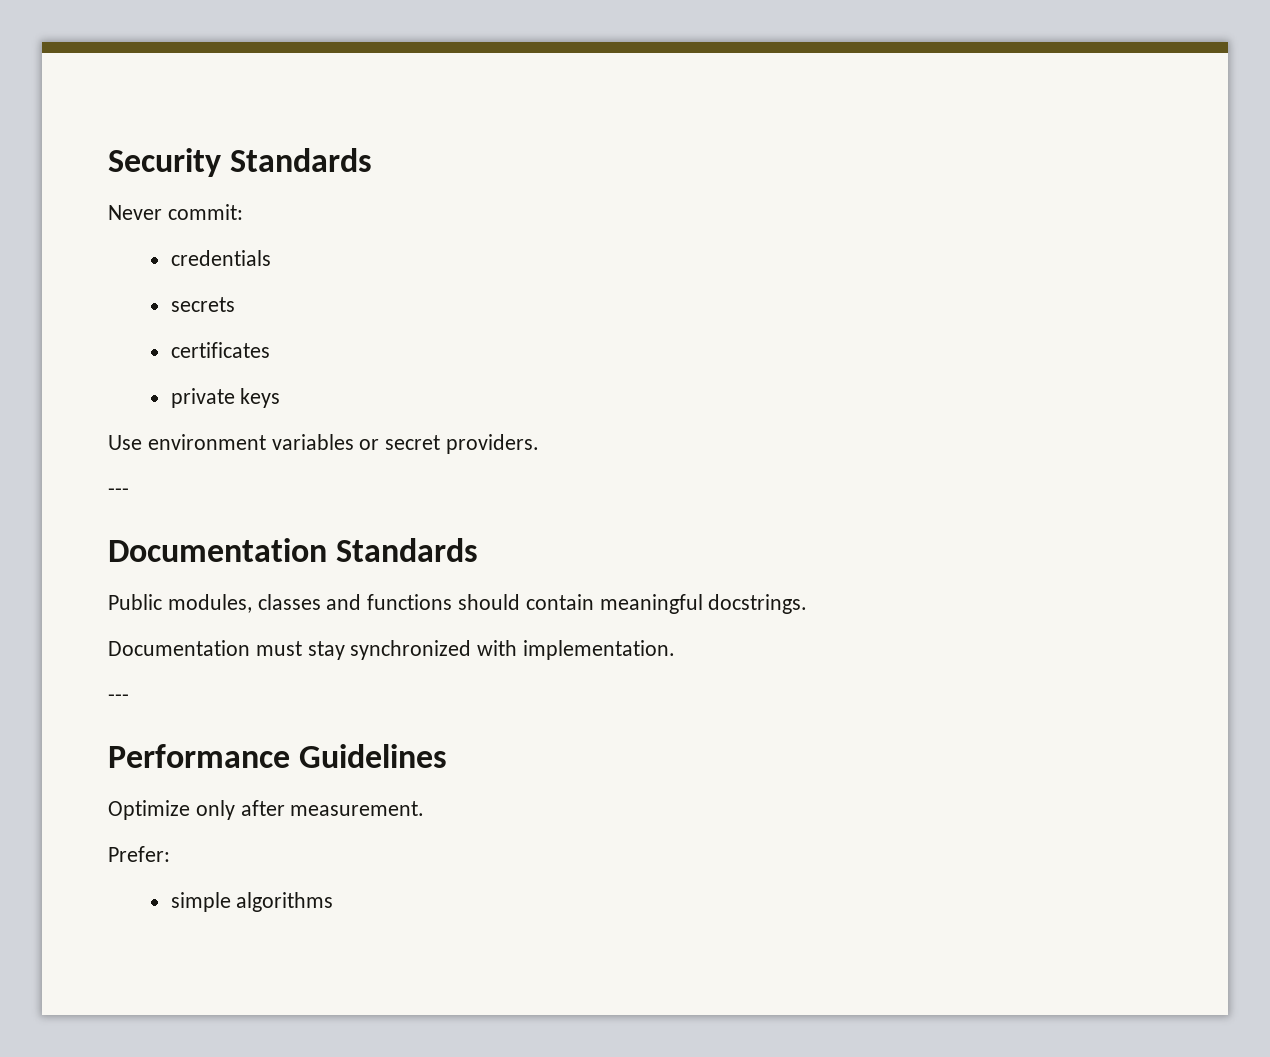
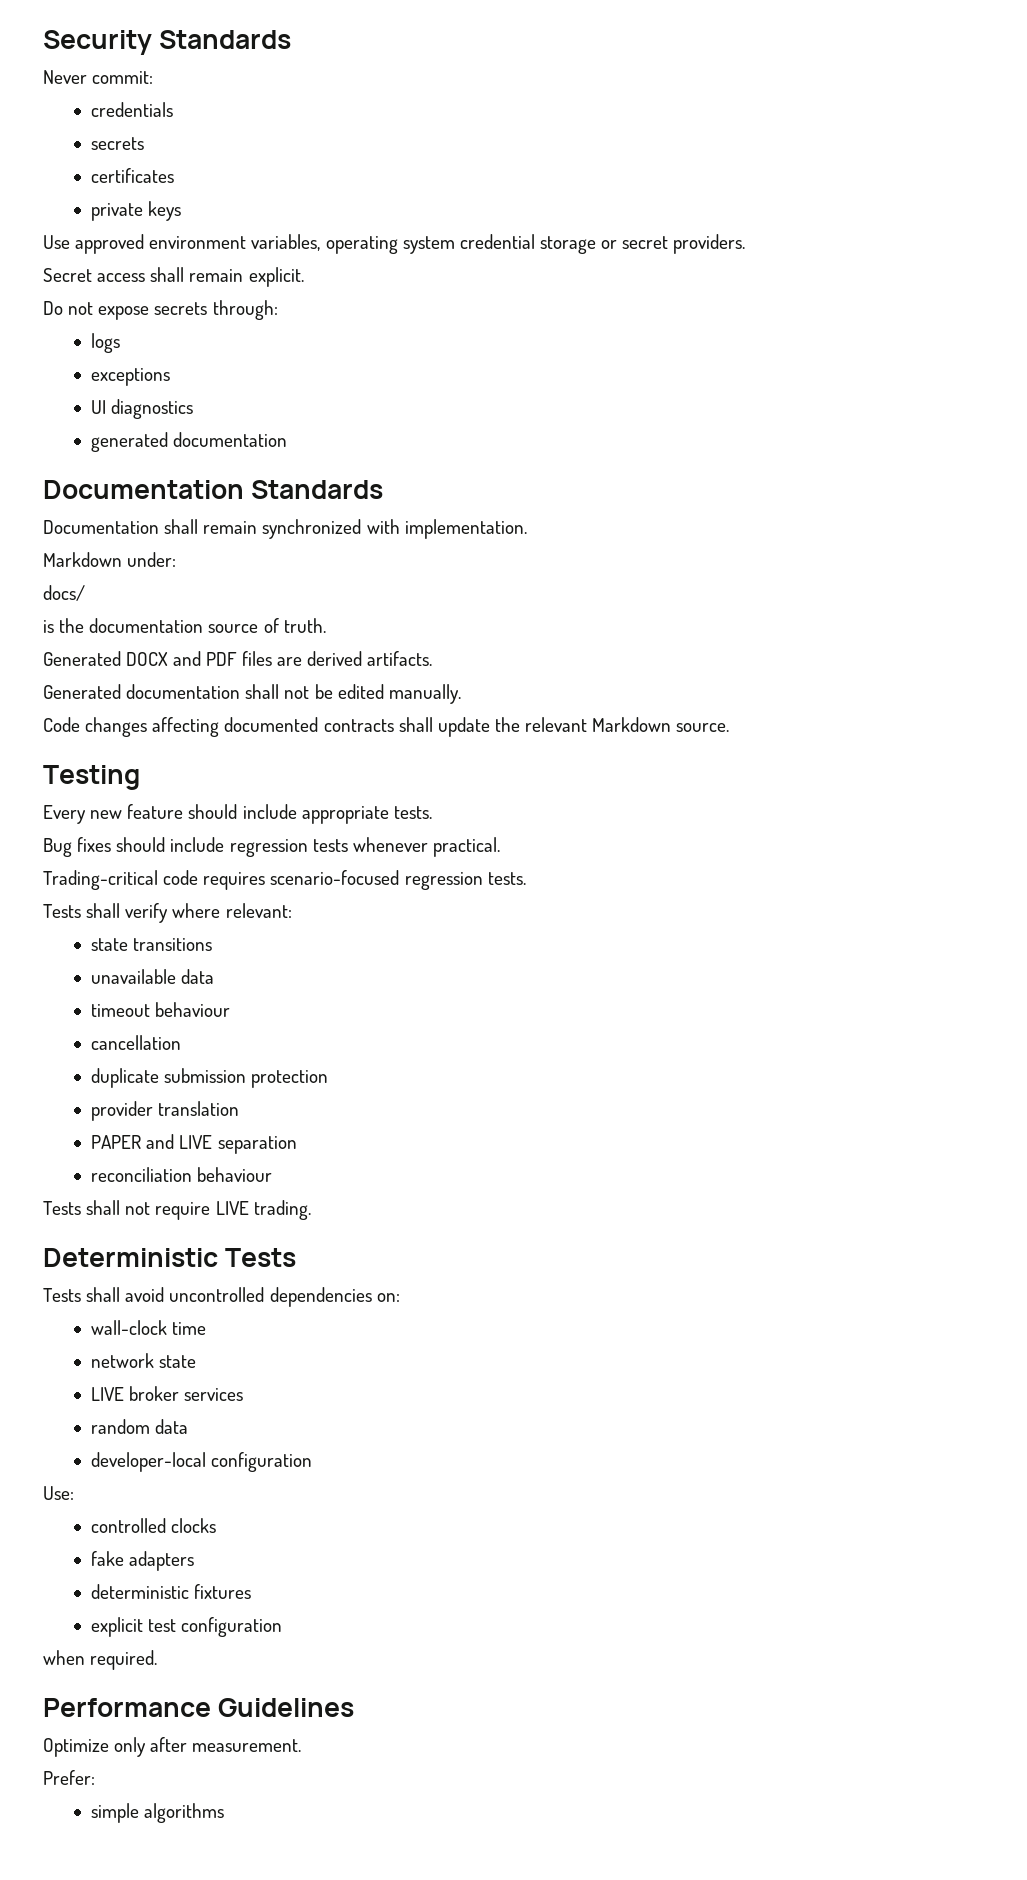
- Use environment variables or secret providers.
- ---
+ Use approved environment variables, operating system credential storage or secret providers.
+ Secret access shall remain explicit.
+ Do not expose secrets through:
+ logs
+ exceptions
+ UI diagnostics
+ generated documentation
  Documentation Standards
- Public modules, classes and functions should contain meaningful docstrings.
- Documentation must stay synchronized with implementation.
- ---
+ Documentation shall remain synchronized with implementation.
+ Markdown under:
+ docs/
+ is the documentation source of truth.
+ Generated DOCX and PDF files are derived artifacts.
+ Generated documentation shall not be edited manually.
+ Code changes affecting documented contracts shall update the relevant Markdown source.
+ Testing
+ Every new feature should include appropriate tests.
+ Bug fixes should include regression tests whenever practical.
+ Trading-critical code requires scenario-focused regression tests.
+ Tests shall verify where relevant:
+ state transitions
+ unavailable data
+ timeout behaviour
+ cancellation
+ duplicate submission protection
+ provider translation
+ PAPER and LIVE separation
+ reconciliation behaviour
+ Tests shall not require LIVE trading.
+ Deterministic Tests
+ Tests shall avoid uncontrolled dependencies on:
+ wall-clock time
+ network state
+ LIVE broker services
+ random data
+ developer-local configuration
+ Use:
+ controlled clocks
+ fake adapters
+ deterministic fixtures
+ explicit test configuration
+ when required.

